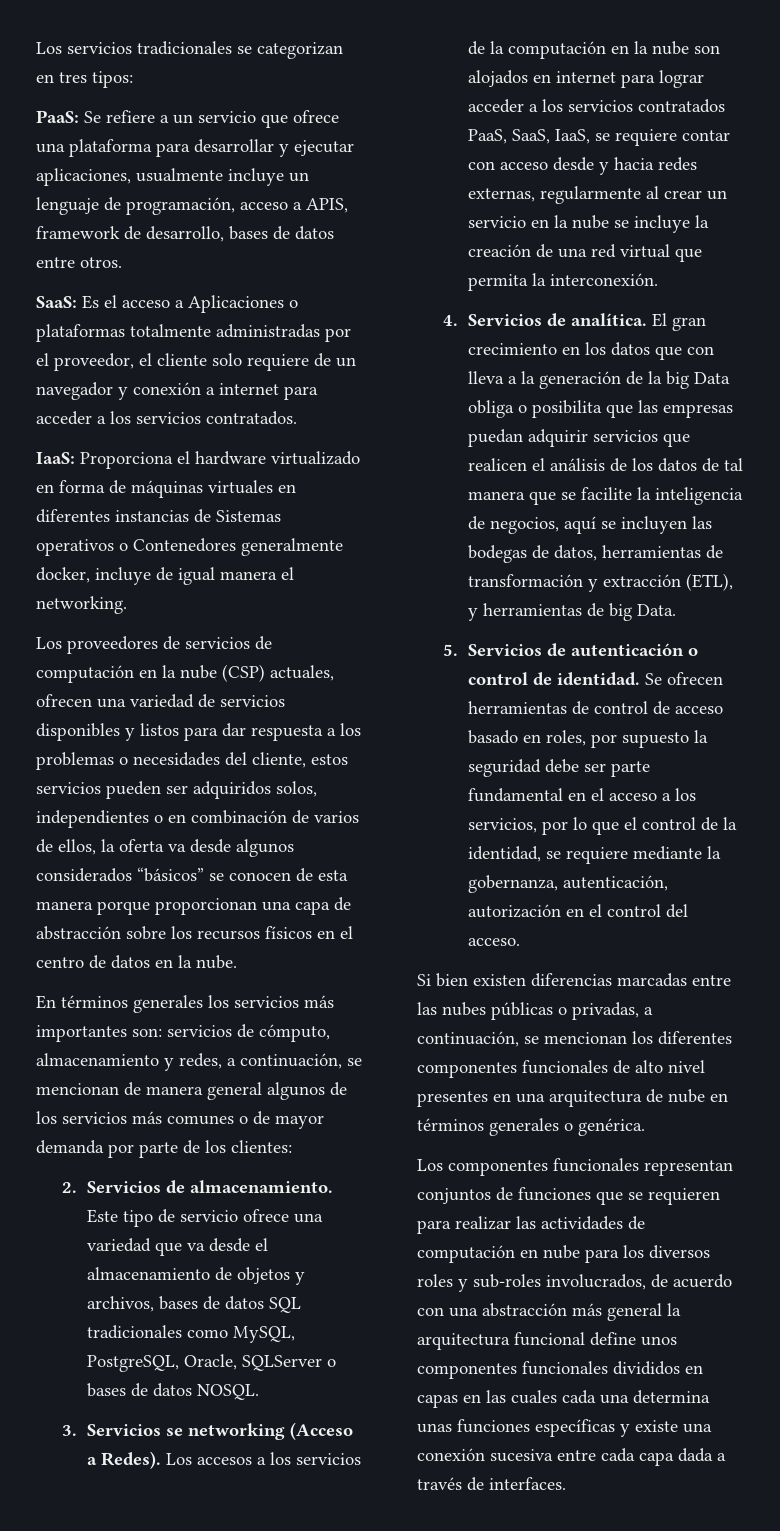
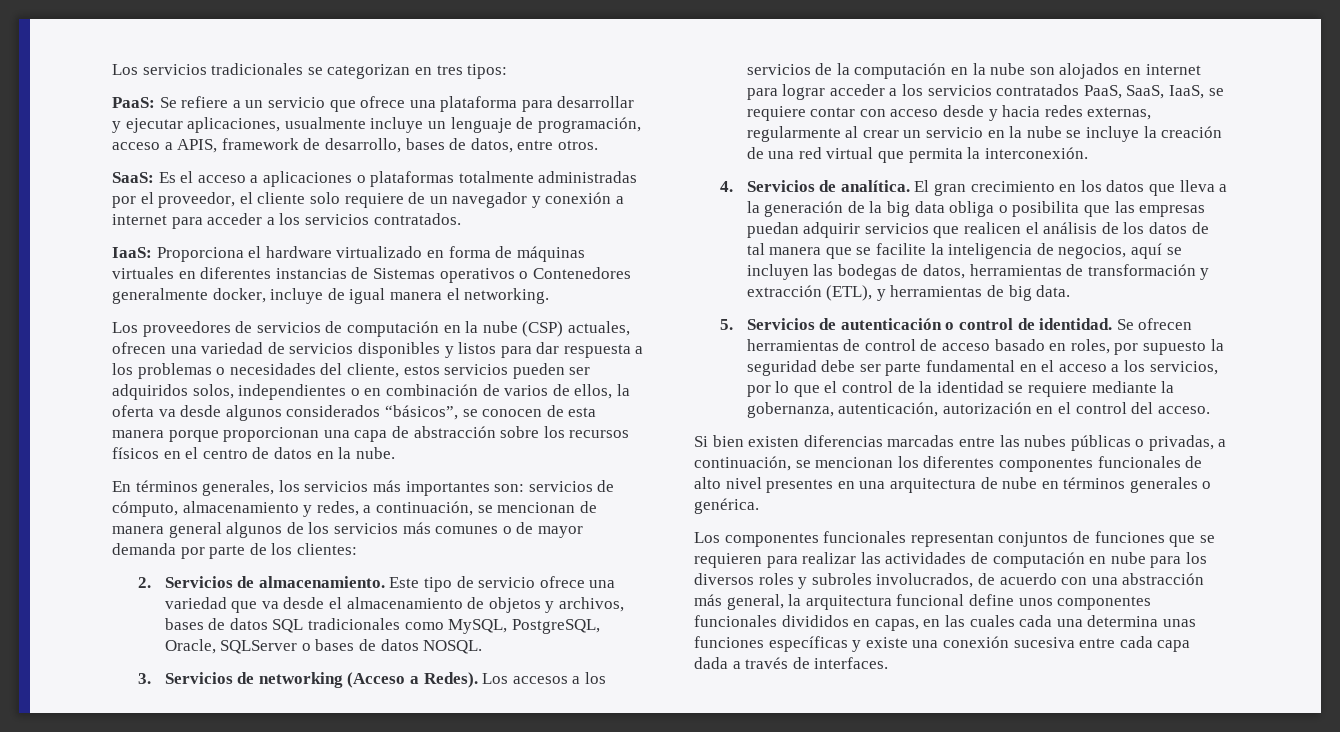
- PaaS: Se refiere a un servicio que ofrece una plataforma para desarrollar y ejecutar aplicaciones, usualmente incluye un lenguaje de programación, acceso a APIS, framework de desarrollo, bases de datos entre otros.
+ PaaS: Se refiere a un servicio que ofrece una plataforma para desarrollar y ejecutar aplicaciones, usualmente incluye un lenguaje de programación, acceso a APIS, framework de desarrollo, bases de datos, entre otros.
- SaaS: Es el acceso a Aplicaciones o plataformas totalmente administradas por el proveedor, el cliente solo requiere de un navegador y conexión a internet para acceder a los servicios contratados.
+ SaaS: Es el acceso a aplicaciones o plataformas totalmente administradas por el proveedor, el cliente solo requiere de un navegador y conexión a internet para acceder a los servicios contratados.
- Los proveedores de servicios de computación en la nube (CSP) actuales, ofrecen una variedad de servicios disponibles y listos para dar respuesta a los problemas o necesidades del cliente, estos servicios pueden ser adquiridos solos, independientes o en combinación de varios de ellos, la oferta va desde algunos considerados “básicos” se conocen de esta manera porque proporcionan una capa de abstracción sobre los recursos físicos en el centro de datos en la nube.
+ Los proveedores de servicios de computación en la nube (CSP) actuales, ofrecen una variedad de servicios disponibles y listos para dar respuesta a los problemas o necesidades del cliente, estos servicios pueden ser adquiridos solos, independientes o en combinación de varios de ellos, la oferta va desde algunos considerados “básicos”, se conocen de esta manera porque proporcionan una capa de abstracción sobre los recursos físicos en el centro de datos en la nube.
- En términos generales los servicios más importantes son: servicios de cómputo, almacenamiento y redes, a continuación, se mencionan de manera general algunos de los servicios más comunes o de mayor demanda por parte de los clientes:
+ En términos generales, los servicios más importantes son: servicios de cómputo, almacenamiento y redes, a continuación, se mencionan de manera general algunos de los servicios más comunes o de mayor demanda por parte de los clientes:
- 3. Servicios se networking (Acceso a Redes).
+ 3. Servicios de networking (Acceso a Redes).
- El gran crecimiento en los datos que con lleva a la generación de la big Data obliga o posibilita que las empresas puedan adquirir servicios que realicen el análisis de los datos de tal manera que se facilite la inteligencia de negocios, aquí se incluyen las bodegas de datos, herramientas de transformación y extracción (ETL), y herramientas de big Data.
+ El gran crecimiento en los datos que lleva a la generación de la big data obliga o posibilita que las empresas puedan adquirir servicios que realicen el análisis de los datos de tal manera que se facilite la inteligencia de negocios, aquí se incluyen las bodegas de datos, herramientas de transformación y extracción (ETL), y herramientas de big data.
- Se ofrecen herramientas de control de acceso basado en roles, por supuesto la seguridad debe ser parte fundamental en el acceso a los servicios, por lo que el control de la identidad, se requiere mediante la gobernanza, autenticación, autorización en el control del acceso.
+ Se ofrecen herramientas de control de acceso basado en roles, por supuesto la seguridad debe ser parte fundamental en el acceso a los servicios, por lo que el control de la identidad se requiere mediante la gobernanza, autenticación, autorización en el control del acceso.
- Los componentes funcionales representan conjuntos de funciones que se requieren para realizar las actividades de computación en nube para los diversos roles y sub-roles involucrados, de acuerdo con una abstracción más general la arquitectura funcional define unos componentes funcionales divididos en capas en las cuales cada una determina unas funciones específicas y existe una conexión sucesiva entre cada capa dada a través de interfaces.
+ Los componentes funcionales representan conjuntos de funciones que se requieren para realizar las actividades de computación en nube para los diversos roles y subroles involucrados, de acuerdo con una abstracción más general, la arquitectura funcional define unos componentes funcionales divididos en capas, en las cuales cada una determina unas funciones específicas y existe una conexión sucesiva entre cada capa dada a través de interfaces.

